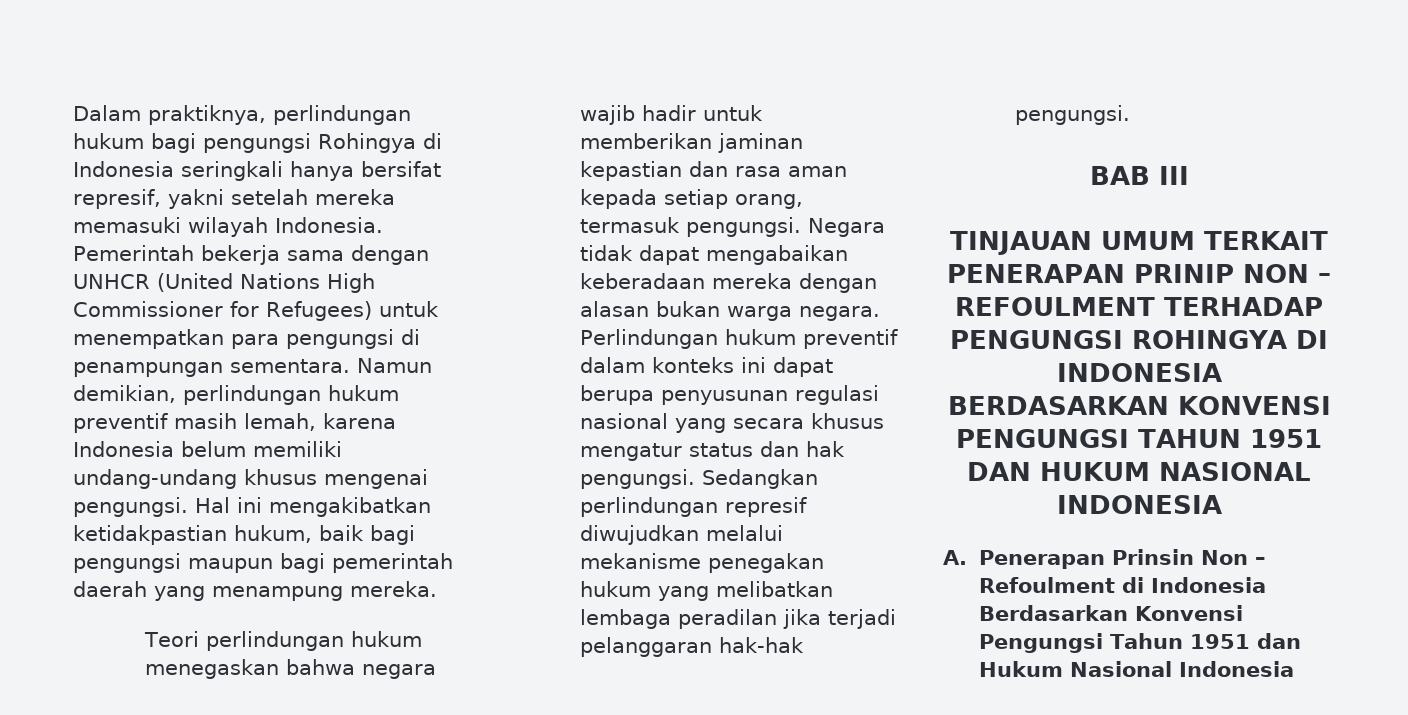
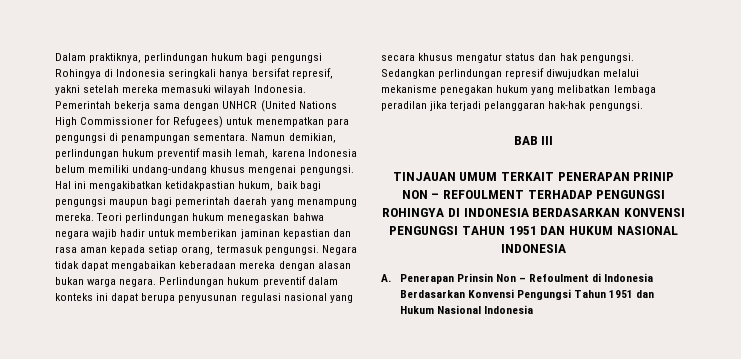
- Hal ini mengakibatkan ketidakpastian hukum, baik bagi pengungsi maupun bagi pemerintah daerah yang menampung mereka.
- Teori perlindungan hukum menegaskan bahwa negara wajib hadir untuk memberikan jaminan kepastian dan rasa aman kepada setiap orang, termasuk pengungsi.
+ Hal ini mengakibatkan ketidakpastian hukum, baik bagi pengungsi maupun bagi pemerintah daerah yang menampung mereka. Teori perlindungan hukum menegaskan bahwa negara wajib hadir untuk memberikan jaminan kepastian dan rasa aman kepada setiap orang, termasuk pengungsi.

